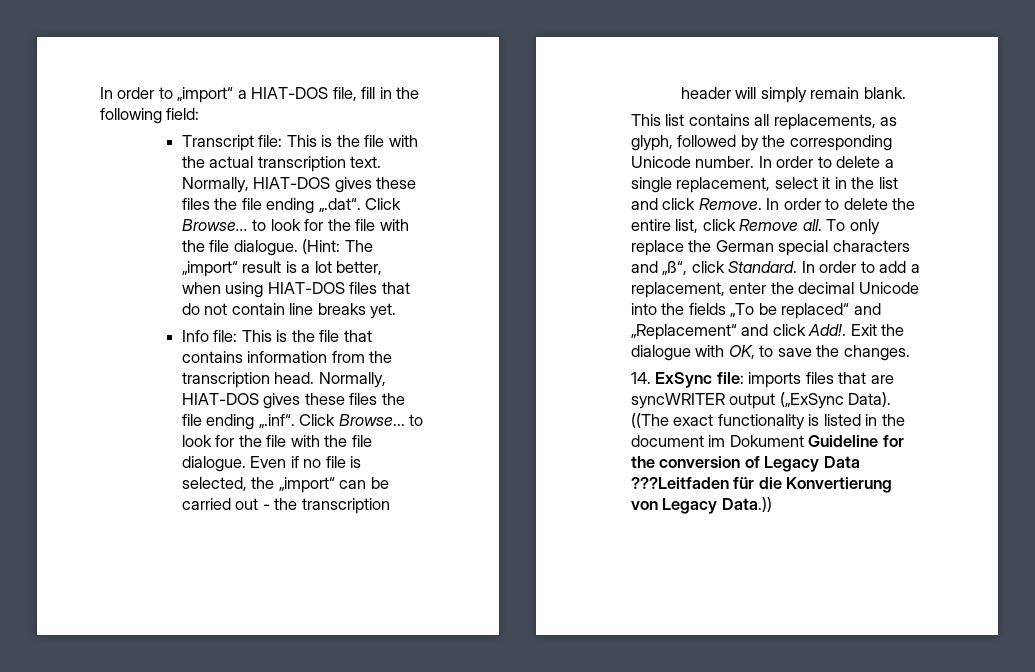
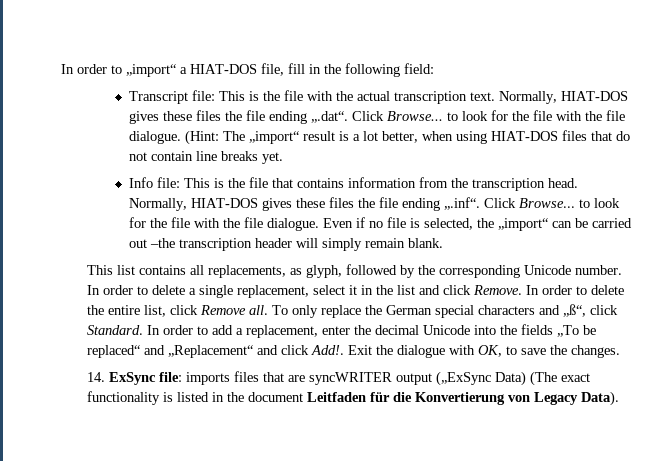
- Even if no file is selected, the „import“ can be carried out - the transcription header will simply remain blank.
+ Even if no file is selected, the „import“ can be carried out –the transcription header will simply remain blank.
- 14. ExSync file: imports files that are syncWRITER output („ExSync Data). ((The exact functionality is listed in the document im Dokument Guideline for the conversion of Legacy Data ???Leitfaden für die Konvertierung von Legacy Data.))
+ 14. ExSync file: imports files that are syncWRITER output („ExSync Data) (The exact functionality is listed in the document Leitfaden für die Konvertierung von Legacy Data).

